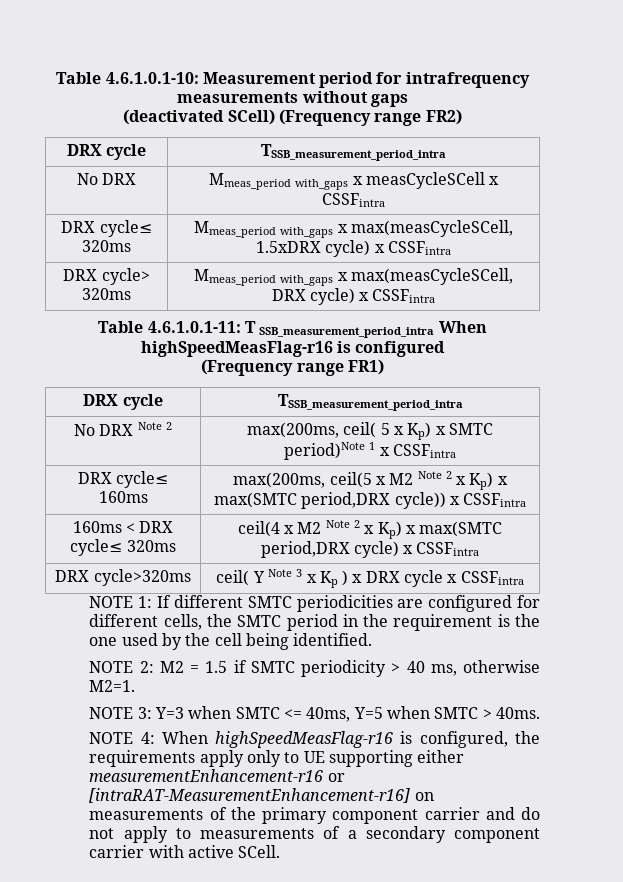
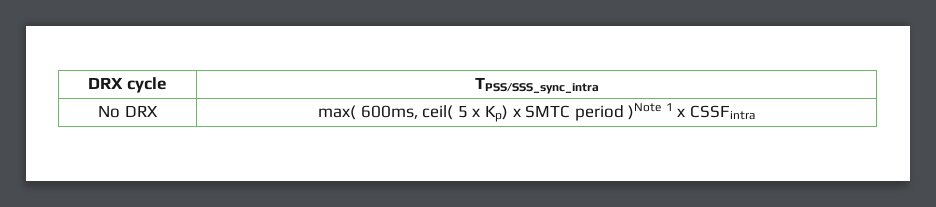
- Table 4.6.1.0.1-10: Measurement period for intrafrequency measurements without gaps
- (deactivated SCell) (Frequency range FR2)
- DRX cycle | TSSB_measurement_period_intra
+ DRX cycle | TPSS/SSS_sync_intra
- No DRX | Mmeas_period with_gaps x measCycleSCell x CSSFintra
- DRX cycle≤ 320ms | Mmeas_period with_gaps x max(measCycleSCell, 1.5xDRX cycle) x CSSFintra
- DRX cycle> 320ms | Mmeas_period with_gaps x max(measCycleSCell, DRX cycle) x CSSFintra
- Table 4.6.1.0.1-11: T SSB_measurement_period_intra When highSpeedMeasFlag-r16 is configured
- (Frequency range FR1)
- DRX cycle | TSSB_measurement_period_intra
- No DRX Note 2 | max(200ms, ceil( 5 x Kp) x SMTC period)Note 1 x CSSFintra
+ No DRX | max( 600ms, ceil( 5 x Kp) x SMTC period )Note 1 x CSSFintra
- DRX cycle≤ 160ms | max(200ms, ceil(5 x M2 Note 2 x Kp) x max(SMTC period,DRX cycle)) x CSSFintra
- 160ms < DRX cycle≤ 320ms | ceil(4 x M2 Note 2 x Kp) x max(SMTC period,DRX cycle) x CSSFintra
- DRX cycle>320ms | ceil( Y Note 3 x Kp ) x DRX cycle x CSSFintra
- NOTE 1: If different SMTC periodicities are configured for different cells, the SMTC period in the requirement is the one used by the cell being identified.
- NOTE 2: M2 = 1.5 if SMTC periodicity > 40 ms, otherwise M2=1.
- NOTE 3: Y=3 when SMTC <= 40ms, Y=5 when SMTC > 40ms.
- NOTE 4: When highSpeedMeasFlag-r16 is configured, the requirements apply only to UE supporting either measurementEnhancement-r16 or [intraRAT-MeasurementEnhancement-r16] on measurements of the primary component carrier and do not apply to measurements of a secondary component carrier with active SCell.

